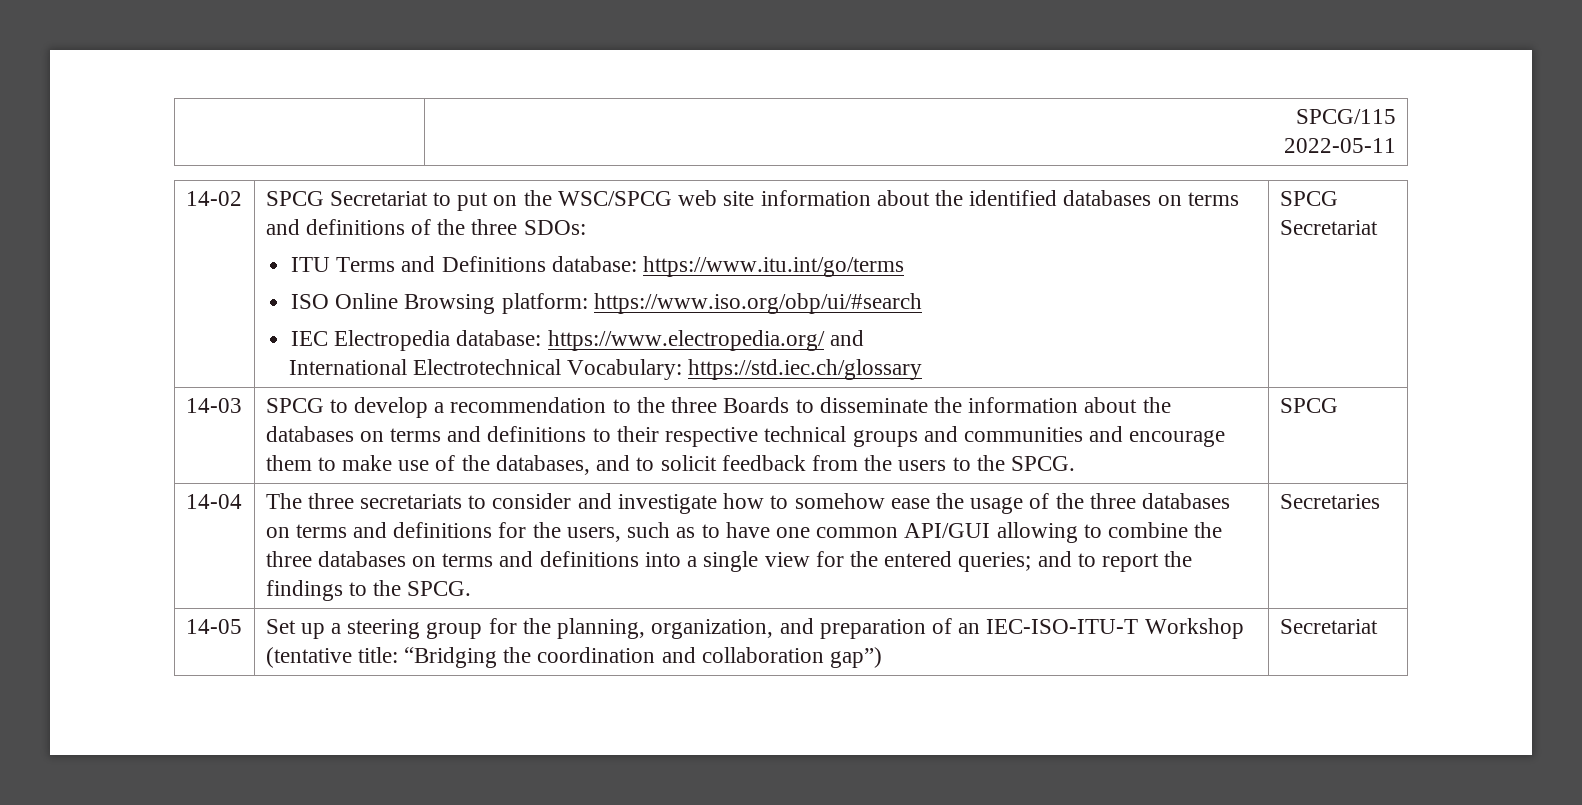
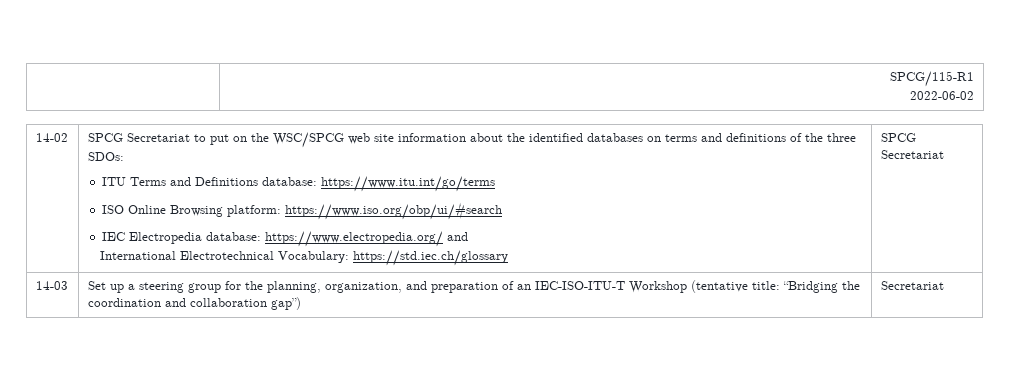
- | SPCG/115
- 2022-05-11
+ | SPCG/115-R1
+ 2022-06-02
- SPCG to develop a recommendation to the three Boards to disseminate the information about the databases on terms and definitions to their respective technical groups and communities and encourage them to make use of the databases, and to solicit feedback from the users to the SPCG. | SPCG
- 14-04 | The three secretariats to consider and investigate how to somehow ease the usage of the three databases on terms and definitions for the users, such as to have one common API/GUI allowing to combine the three databases on terms and definitions into a single view for the entered queries; and to report the findings to the SPCG. | Secretaries
- 14-05 | Set up a steering group for the planning, organization, and preparation of an IEC-ISO-ITU-T Workshop (tentative title: “Bridging the coordination and collaboration gap”) | Secretariat
+ Set up a steering group for the planning, organization, and preparation of an IEC-ISO-ITU-T Workshop (tentative title: “Bridging the coordination and collaboration gap”) | Secretariat

